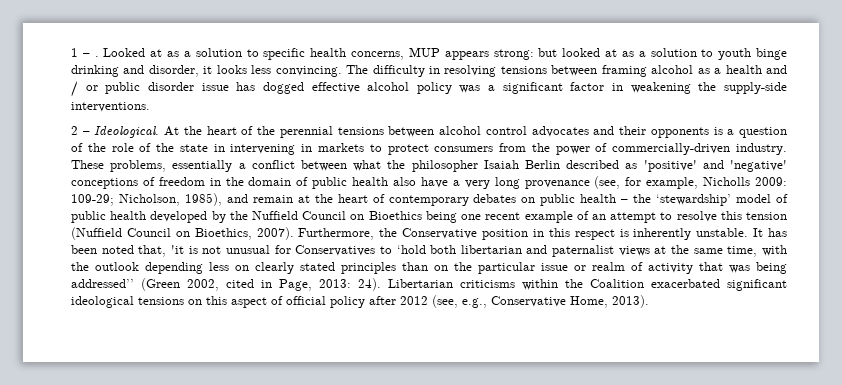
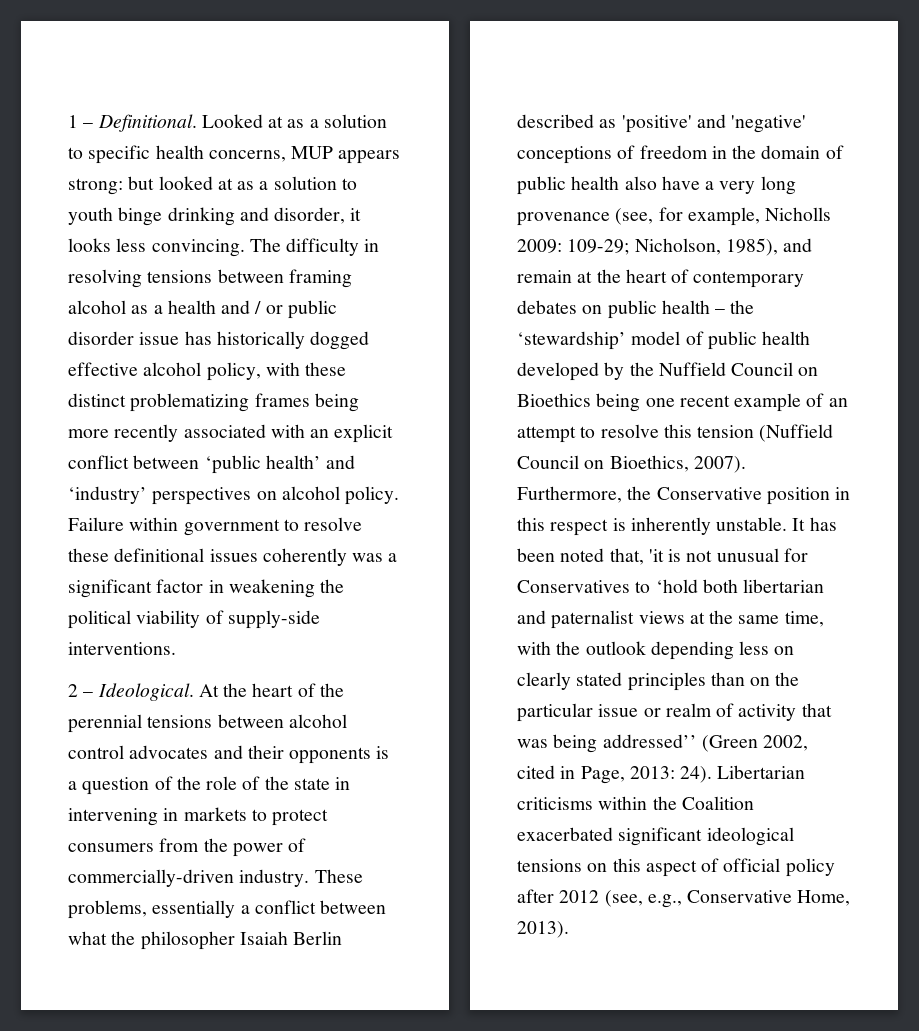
- 1 – .
+ 1 – Definitional.
- The difficulty in resolving tensions between framing alcohol as a health and / or public disorder issue has dogged effective alcohol policy was a significant factor in weakening the supply-side interventions.
+ The difficulty in resolving tensions between framing alcohol as a health and / or public disorder issue has historically dogged effective alcohol policy, with these distinct problematizing frames being more recently associated with an explicit conflict between ‘public health’ and ‘industry’ perspectives on alcohol policy. Failure within government to resolve these definitional issues coherently was a significant factor in weakening the political viability of supply-side interventions.

